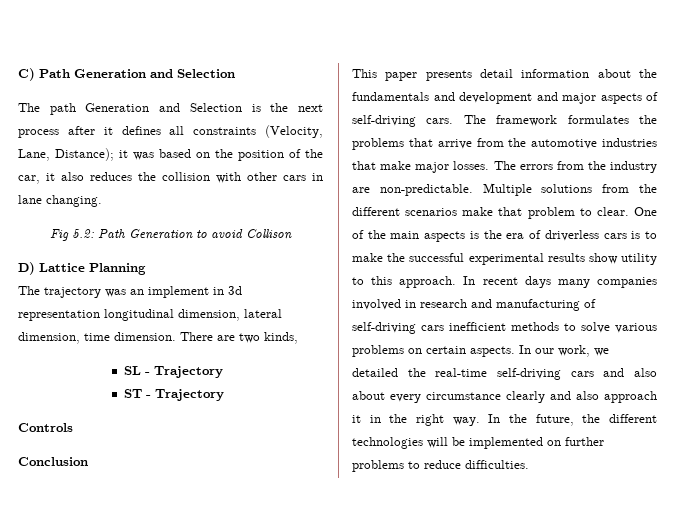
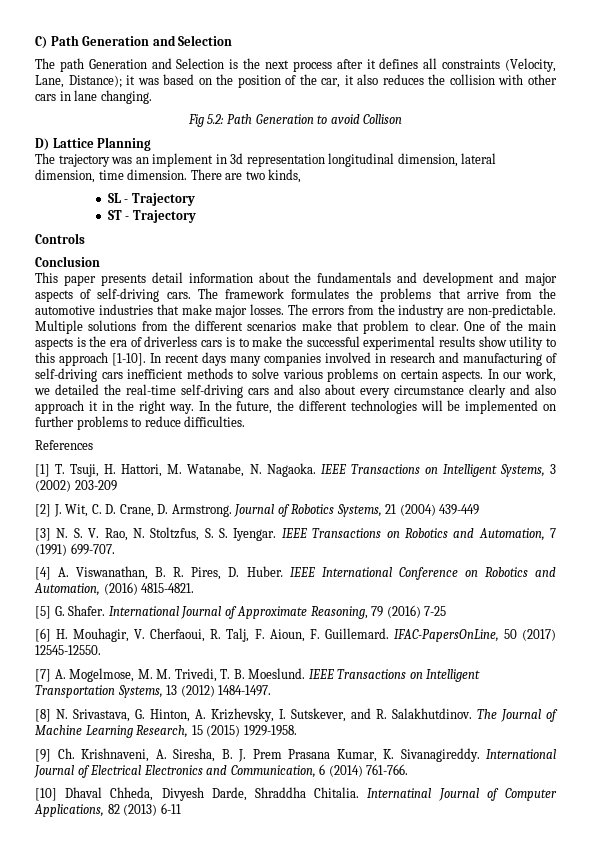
- One of the main aspects is the era of driverless cars is to make the successful experimental results show utility to this approach.
+ One of the main aspects is the era of driverless cars is to make the successful experimental results show utility to this approach [1-10].
+ References
+ [1] T. Tsuji, H. Hattori, M. Watanabe, N. Nagaoka. IEEE Transactions on Intelligent Systems, 3 (2002) 203-209
+ [2] J. Wit, C. D. Crane, D. Armstrong. Journal of Robotics Systems, 21 (2004) 439-449
+ [3] N. S. V. Rao, N. Stoltzfus, S. S. Iyengar. IEEE Transactions on Robotics and Automation, 7 (1991) 699-707.
+ [4] A. Viswanathan, B. R. Pires, D. Huber. IEEE International Conference on Robotics and Automation, (2016) 4815-4821.
+ [5] G. Shafer. International Journal of Approximate Reasoning, 79 (2016) 7-25
+ [6] H. Mouhagir, V. Cherfaoui, R. Talj, F. Aioun, F. Guillemard. IFAC-PapersOnLine, 50 (2017) 12545-12550.
+ [7] A. Mogelmose, M. M. Trivedi, T. B. Moeslund. IEEE Transactions on Intelligent Transportation Systems, 13 (2012) 1484-1497.
+ [8] N. Srivastava, G. Hinton, A. Krizhevsky, I. Sutskever, and R. Salakhutdinov. The Journal of Machine Learning Research, 15 (2015) 1929-1958.
+ [9] Ch. Krishnaveni, A. Siresha, B. J. Prem Prasana Kumar, K. Sivanagireddy. International Journal of Electrical Electronics and Communication, 6 (2014) 761-766.
+ [10] Dhaval Chheda, Divyesh Darde, Shraddha Chitalia. Internatinal Journal of Computer Applications, 82 (2013) 6-11

